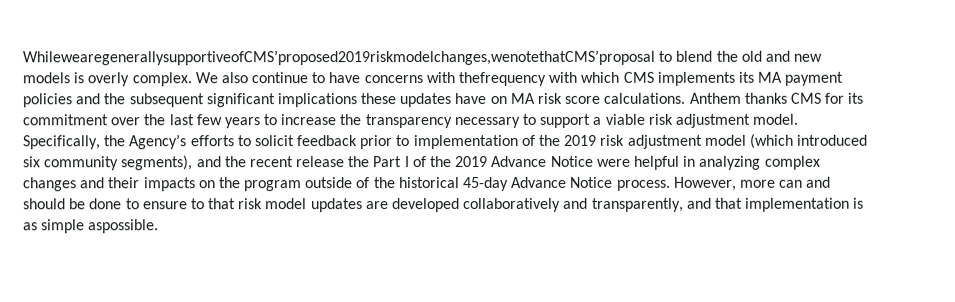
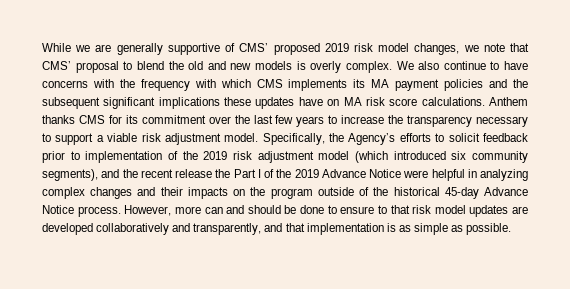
- WhilewearegenerallysupportiveofCMS’proposed2019riskmodelchanges,wenotethatCMS’proposal to blend the old and new models is overly complex.
+ While we are generally supportive of CMS’ proposed 2019 risk model changes, we note that CMS’ proposal to blend the old and new models is overly complex.
- We also continue to have concerns with thefrequency with which CMS implements its MA payment policies and the subsequent significant implications these updates have on MA risk score calculations.
+ We also continue to have concerns with the frequency with which CMS implements its MA payment policies and the subsequent significant implications these updates have on MA risk score calculations.
- However, more can and should be done to ensure to that risk model updates are developed collaboratively and transparently, and that implementation is as simple aspossible.
+ However, more can and should be done to ensure to that risk model updates are developed collaboratively and transparently, and that implementation is as simple as possible.

